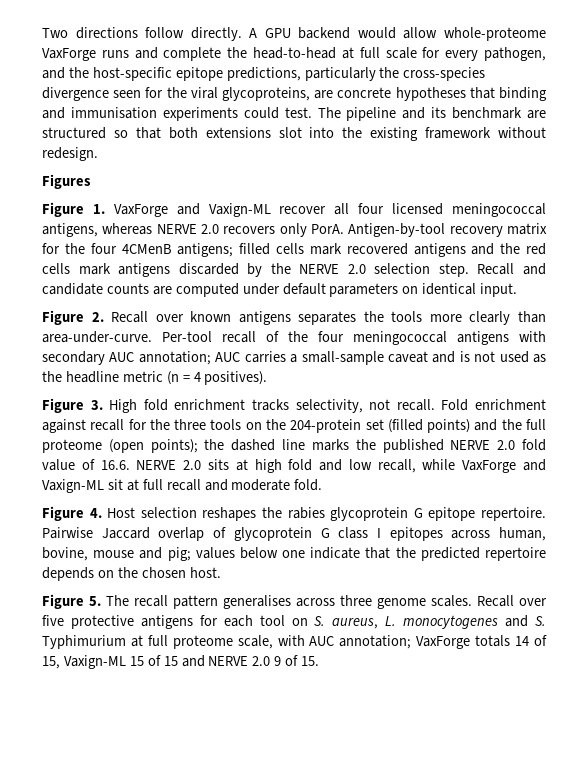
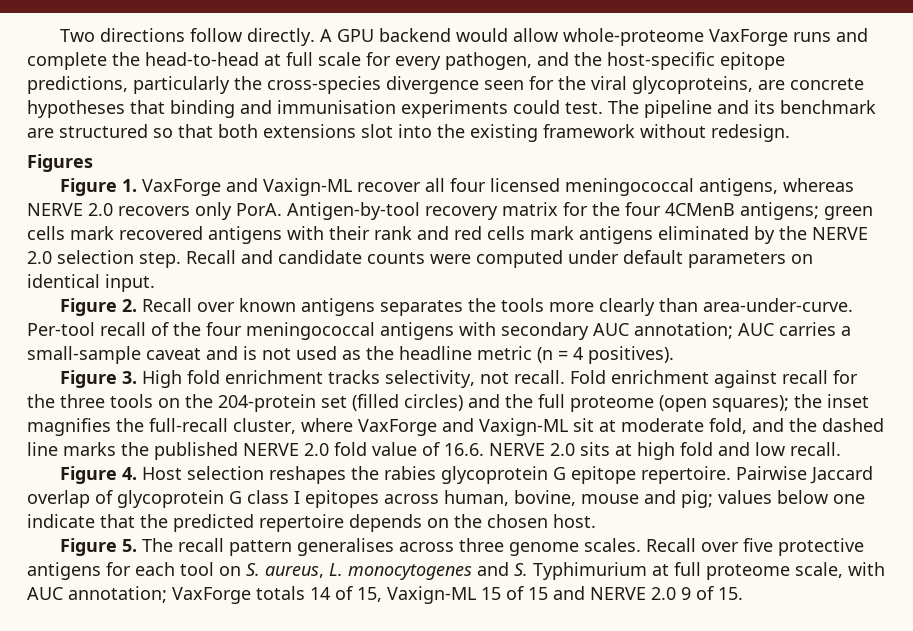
- Antigen-by-tool recovery matrix for the four 4CMenB antigens; filled cells mark recovered antigens and the red cells mark antigens discarded by the NERVE 2.0 selection step.
+ Antigen-by-tool recovery matrix for the four 4CMenB antigens; green cells mark recovered antigens with their rank and red cells mark antigens eliminated by the NERVE 2.0 selection step.
- Recall and candidate counts are computed under default parameters on identical input.
+ Recall and candidate counts were computed under default parameters on identical input.
- Fold enrichment against recall for the three tools on the 204-protein set (filled points) and the full proteome (open points); the dashed line marks the published NERVE 2.0 fold value of 16.6. NERVE 2.0 sits at high fold and low recall, while VaxForge and Vaxign-ML sit at full recall and moderate fold.
+ Fold enrichment against recall for the three tools on the 204-protein set (filled circles) and the full proteome (open squares); the inset magnifies the full-recall cluster, where VaxForge and Vaxign-ML sit at moderate fold, and the dashed line marks the published NERVE 2.0 fold value of 16.6. NERVE 2.0 sits at high fold and low recall.

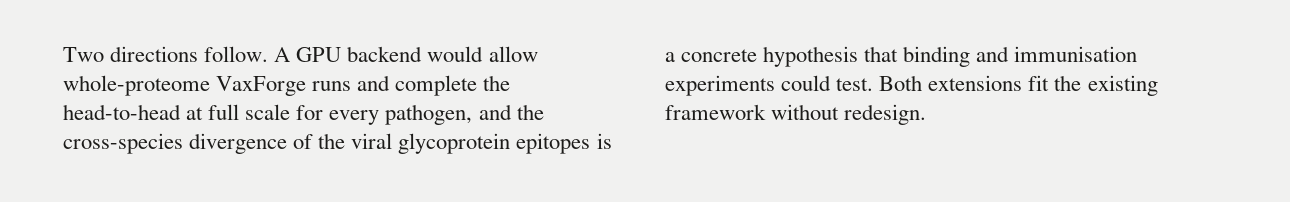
- Two directions follow directly.
+ Two directions follow.
- A GPU backend would allow whole-proteome VaxForge runs and complete the head-to-head at full scale for every pathogen, and the host-specific epitope predictions, particularly the cross-species divergence seen for the viral glycoproteins, are concrete hypotheses that binding and immunisation experiments could test.
+ A GPU backend would allow whole-proteome VaxForge runs and complete the head-to-head at full scale for every pathogen, and the cross-species divergence of the viral glycoprotein epitopes is a concrete hypothesis that binding and immunisation experiments could test.
- The pipeline and its benchmark are structured so that both extensions slot into the existing framework without redesign.
+ Both extensions fit the existing framework without redesign.
- Figures
- Figure 1. VaxForge and Vaxign-ML recover all four licensed meningococcal antigens, whereas NERVE 2.0 recovers only PorA. Antigen-by-tool recovery matrix for the four 4CMenB antigens; green cells mark recovered antigens with their rank and red cells mark antigens eliminated by the NERVE 2.0 selection step. Recall and candidate counts were computed under default parameters on identical input.
- Figure 2. Recall over known antigens separates the tools more clearly than area-under-curve. Per-tool recall of the four meningococcal antigens with secondary AUC annotation; AUC carries a small-sample caveat and is not used as the headline metric (n = 4 positives).
- Figure 3. High fold enrichment tracks selectivity, not recall. Fold enrichment against recall for the three tools on the 204-protein set (filled circles) and the full proteome (open squares); the inset magnifies the full-recall cluster, where VaxForge and Vaxign-ML sit at moderate fold, and the dashed line marks the published NERVE 2.0 fold value of 16.6. NERVE 2.0 sits at high fold and low recall.
- Figure 4. Host selection reshapes the rabies glycoprotein G epitope repertoire. Pairwise Jaccard overlap of glycoprotein G class I epitopes across human, bovine, mouse and pig; values below one indicate that the predicted repertoire depends on the chosen host.
- Figure 5. The recall pattern generalises across three genome scales. Recall over five protective antigens for each tool on S. aureus, L. monocytogenes and S. Typhimurium at full proteome scale, with AUC annotation; VaxForge totals 14 of 15, Vaxign-ML 15 of 15 and NERVE 2.0 9 of 15.

